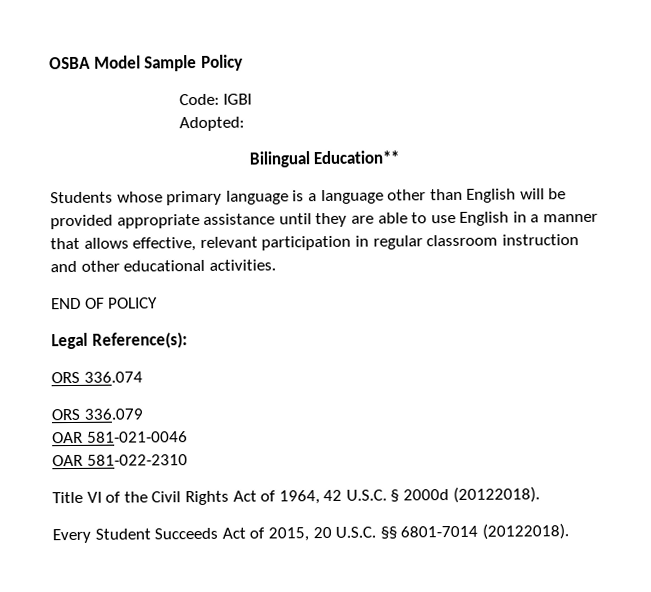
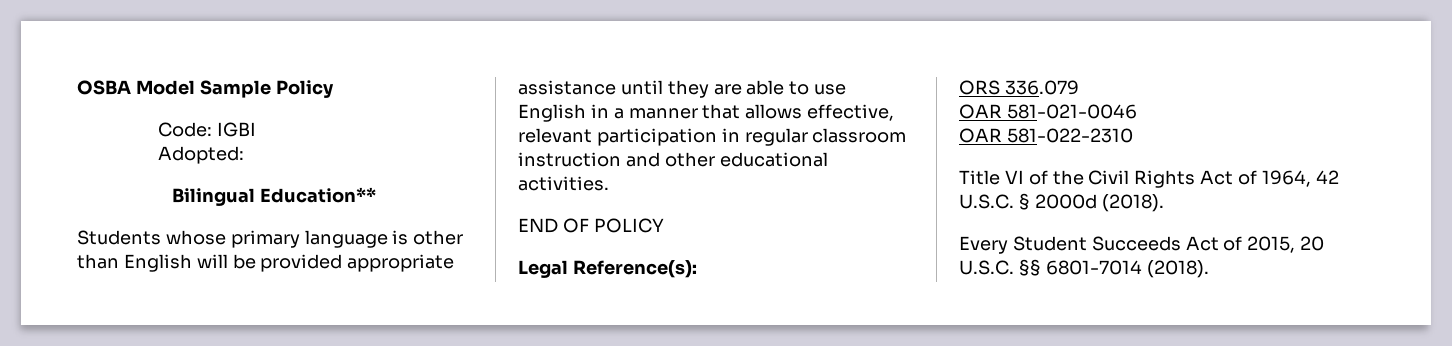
- Students whose primary language is a language other than English will be provided appropriate assistance until they are able to use English in a manner that allows effective, relevant participation in regular classroom instruction and other educational activities.
+ Students whose primary language is other than English will be provided appropriate assistance until they are able to use English in a manner that allows effective, relevant participation in regular classroom instruction and other educational activities.
- ORS 336.074
- Title VI of the Civil Rights Act of 1964, 42 U.S.C. § 2000d (20122018).
+ Title VI of the Civil Rights Act of 1964, 42 U.S.C. § 2000d (2018).
- Every Student Succeeds Act of 2015, 20 U.S.C. §§ 6801-7014 (20122018).
+ Every Student Succeeds Act of 2015, 20 U.S.C. §§ 6801-7014 (2018).

